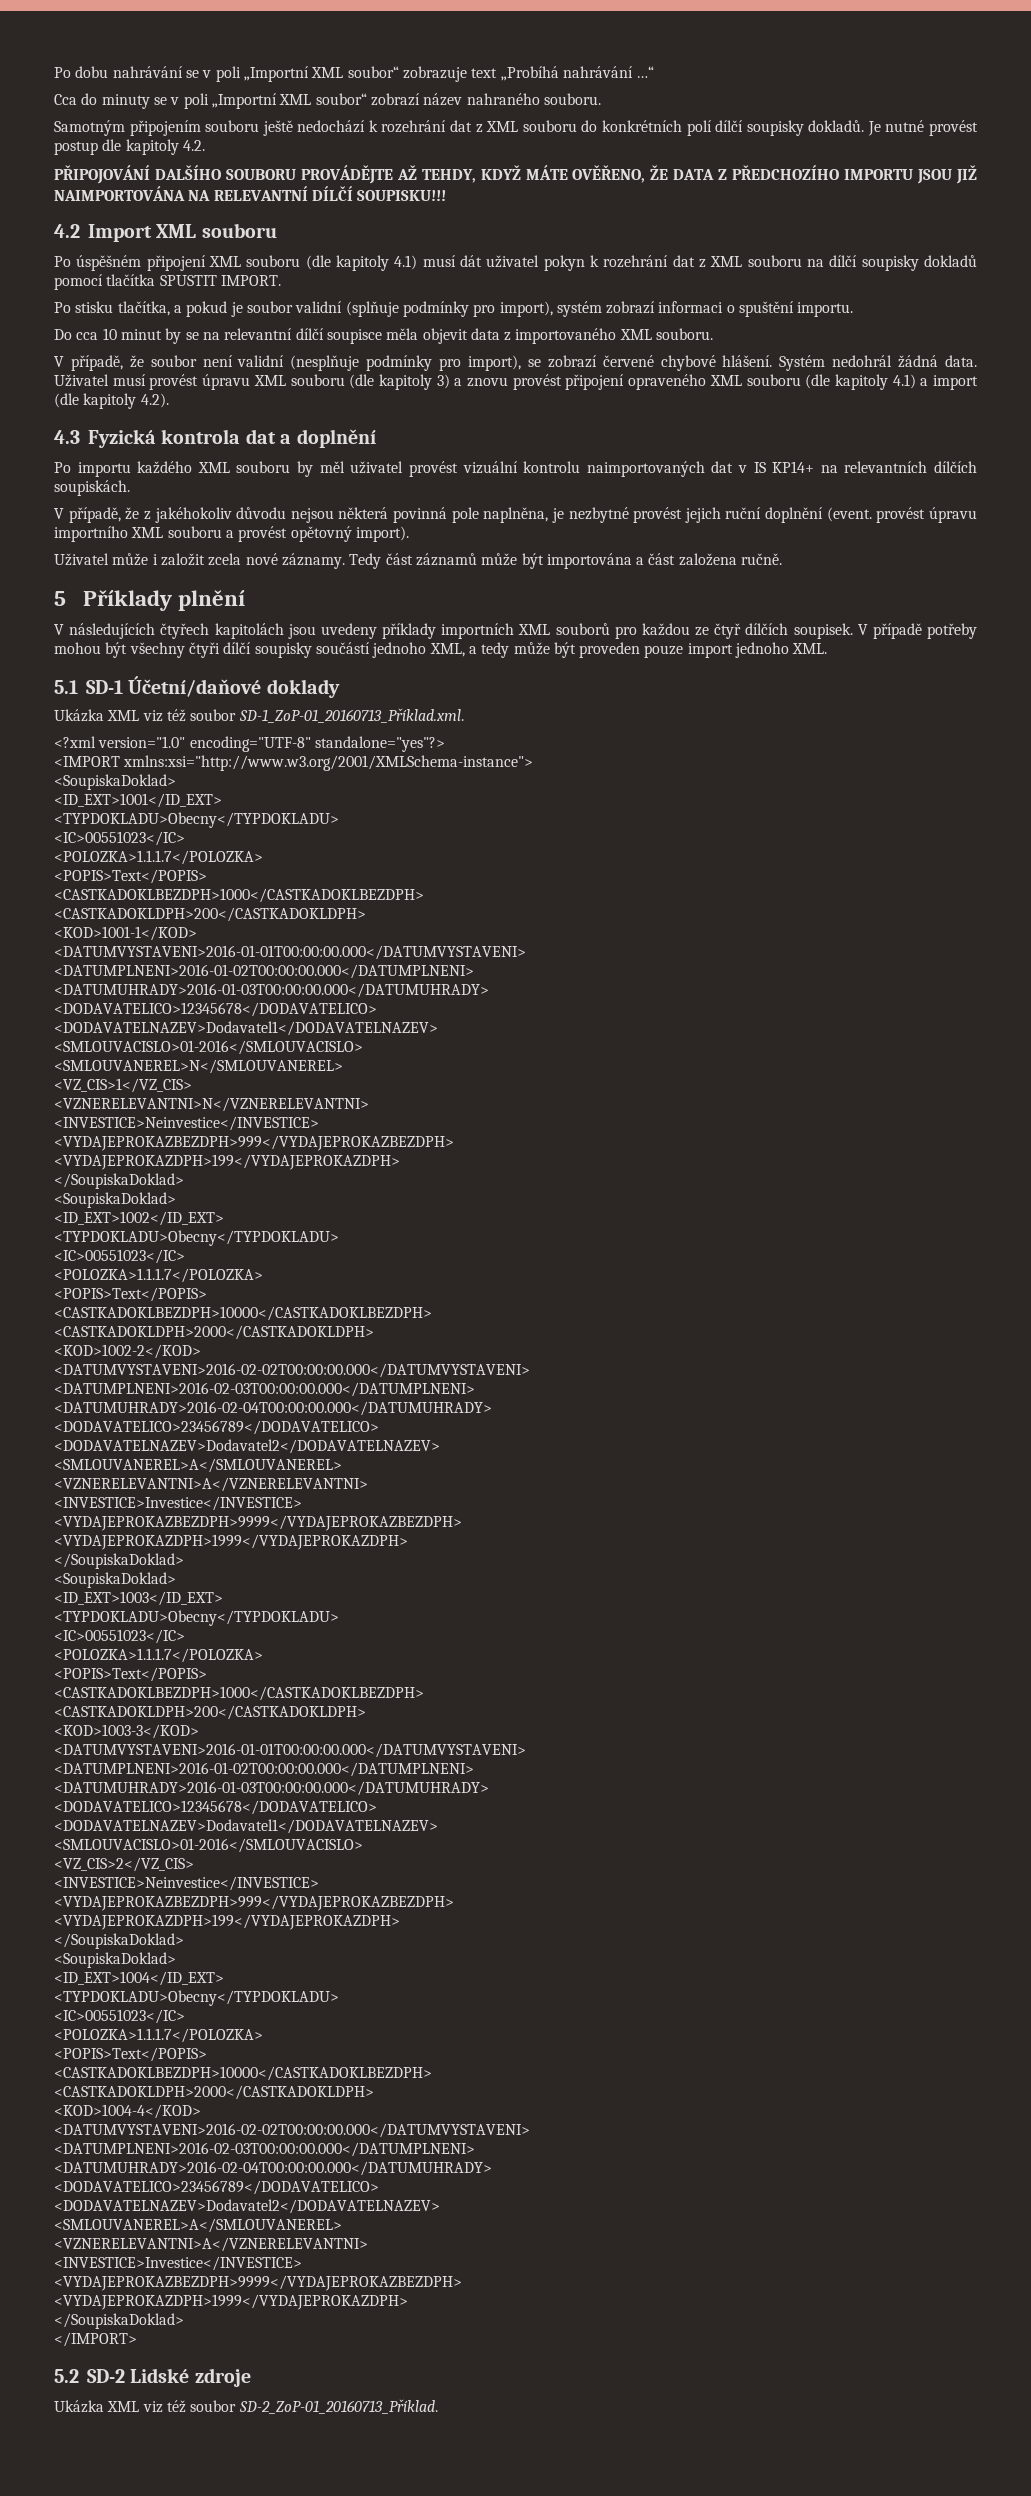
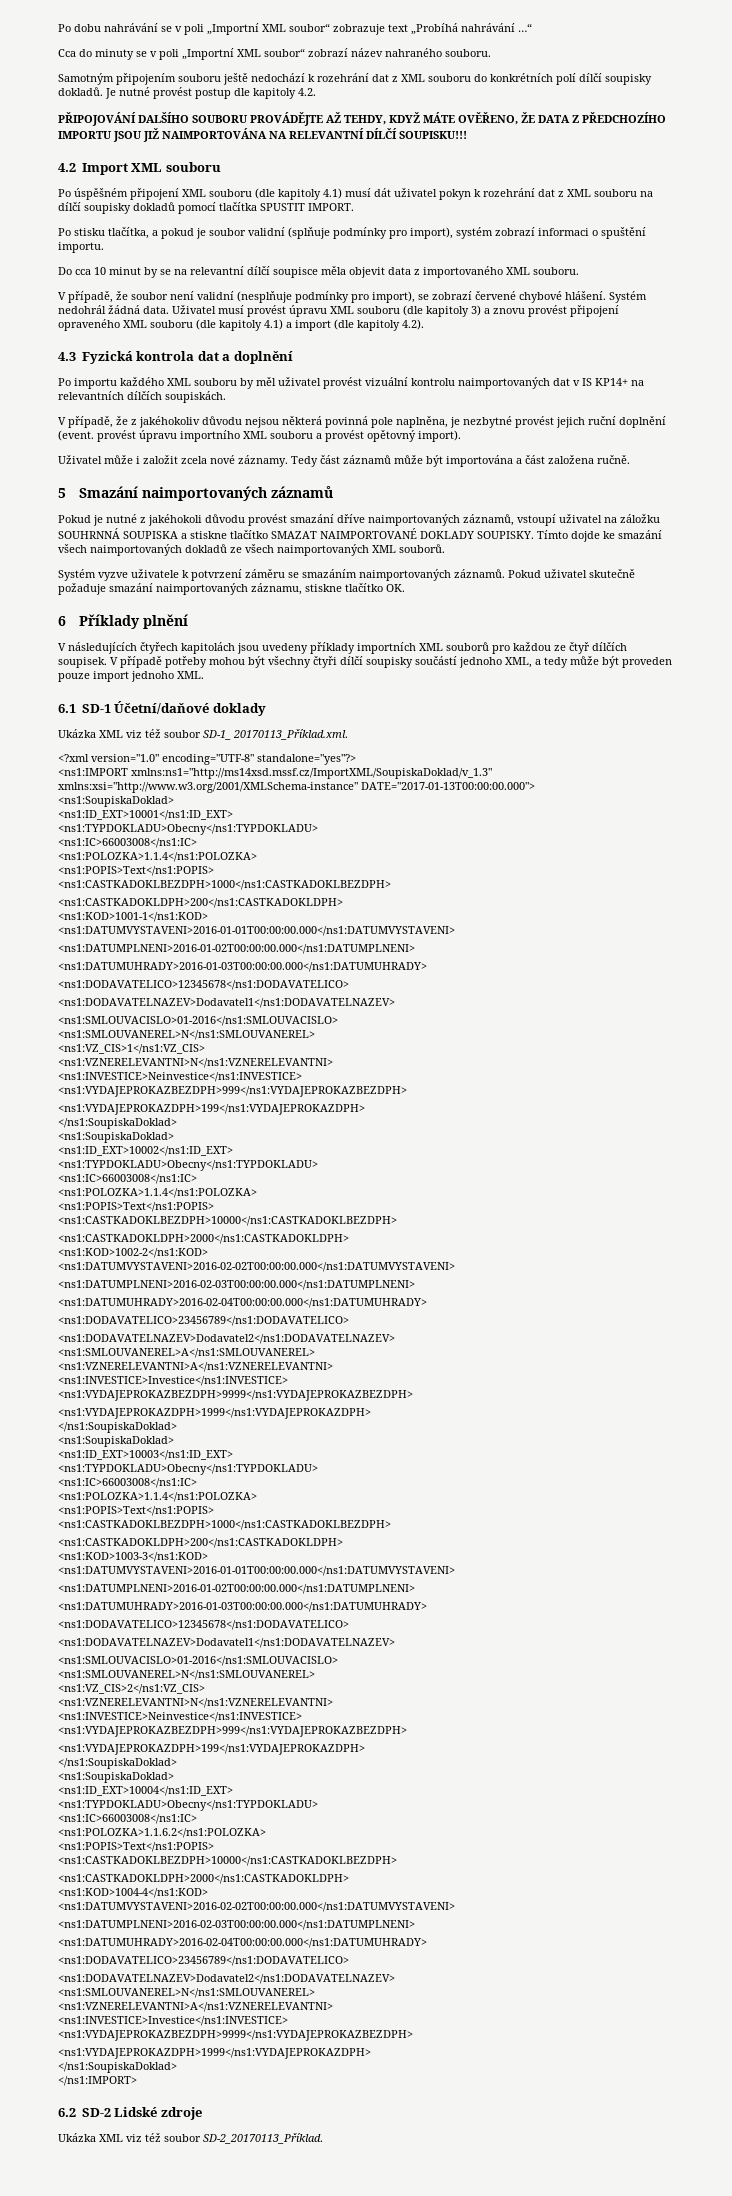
- 5 Příklady plnění
+ 5 Smazání naimportovaných záznamů
+ Pokud je nutné z jakéhokoli důvodu provést smazání dříve naimportovaných záznamů, vstoupí uživatel na záložku SOUHRNNÁ SOUPISKA a stiskne tlačítko SMAZAT NAIMPORTOVANÉ DOKLADY SOUPISKY. Tímto dojde ke smazání všech naimportovaných dokladů ze všech naimportovaných XML souborů.
+ Systém vyzve uživatele k potvrzení záměru se smazáním naimportovaných záznamů. Pokud uživatel skutečně požaduje smazání naimportovaných záznamu, stiskne tlačítko OK.
+ 6 Příklady plnění
- 5.1 SD-1 Účetní/daňové doklady
+ 6.1 SD-1 Účetní/daňové doklady
- Ukázka XML viz též soubor SD-1_ZoP-01_20160713_Příklad.xml.
+ Ukázka XML viz též soubor SD-1_ 20170113_Příklad.xml.
- <IMPORT xmlns:xsi="http://www.w3.org/2001/XMLSchema-instance">
- <SoupiskaDoklad>
- <ID_EXT>1001</ID_EXT>
- <TYPDOKLADU>Obecny</TYPDOKLADU>
- <IC>00551023</IC>
- <POLOZKA>1.1.1.7</POLOZKA>
- <POPIS>Text</POPIS>
- <CASTKADOKLBEZDPH>1000</CASTKADOKLBEZDPH>
- <CASTKADOKLDPH>200</CASTKADOKLDPH>
- <KOD>1001-1</KOD>
- <DATUMVYSTAVENI>2016-01-01T00:00:00.000</DATUMVYSTAVENI>
- <DATUMPLNENI>2016-01-02T00:00:00.000</DATUMPLNENI>
- <DATUMUHRADY>2016-01-03T00:00:00.000</DATUMUHRADY>
- <DODAVATELICO>12345678</DODAVATELICO>
- <DODAVATELNAZEV>Dodavatel1</DODAVATELNAZEV>
- <SMLOUVACISLO>01-2016</SMLOUVACISLO>
- <SMLOUVANEREL>N</SMLOUVANEREL>
- <VZ_CIS>1</VZ_CIS>
- <VZNERELEVANTNI>N</VZNERELEVANTNI>
- <INVESTICE>Neinvestice</INVESTICE>
- <VYDAJEPROKAZBEZDPH>999</VYDAJEPROKAZBEZDPH>
- <VYDAJEPROKAZDPH>199</VYDAJEPROKAZDPH>
- </SoupiskaDoklad>
- <SoupiskaDoklad>
- <ID_EXT>1002</ID_EXT>
- <TYPDOKLADU>Obecny</TYPDOKLADU>
- <IC>00551023</IC>
- <POLOZKA>1.1.1.7</POLOZKA>
- <POPIS>Text</POPIS>
- <CASTKADOKLBEZDPH>10000</CASTKADOKLBEZDPH>
- <CASTKADOKLDPH>2000</CASTKADOKLDPH>
- <KOD>1002-2</KOD>
- <DATUMVYSTAVENI>2016-02-02T00:00:00.000</DATUMVYSTAVENI>
- <DATUMPLNENI>2016-02-03T00:00:00.000</DATUMPLNENI>
- <DATUMUHRADY>2016-02-04T00:00:00.000</DATUMUHRADY>
- <DODAVATELICO>23456789</DODAVATELICO>
- <DODAVATELNAZEV>Dodavatel2</DODAVATELNAZEV>
- <SMLOUVANEREL>A</SMLOUVANEREL>
- <VZNERELEVANTNI>A</VZNERELEVANTNI>
- <INVESTICE>Investice</INVESTICE>
- <VYDAJEPROKAZBEZDPH>9999</VYDAJEPROKAZBEZDPH>
- <VYDAJEPROKAZDPH>1999</VYDAJEPROKAZDPH>
- </SoupiskaDoklad>
- <SoupiskaDoklad>
- <ID_EXT>1003</ID_EXT>
- <TYPDOKLADU>Obecny</TYPDOKLADU>
- <IC>00551023</IC>
- <POLOZKA>1.1.1.7</POLOZKA>
- <POPIS>Text</POPIS>
- <CASTKADOKLBEZDPH>1000</CASTKADOKLBEZDPH>
- <CASTKADOKLDPH>200</CASTKADOKLDPH>
- <KOD>1003-3</KOD>
- <DATUMVYSTAVENI>2016-01-01T00:00:00.000</DATUMVYSTAVENI>
- <DATUMPLNENI>2016-01-02T00:00:00.000</DATUMPLNENI>
- <DATUMUHRADY>2016-01-03T00:00:00.000</DATUMUHRADY>
- <DODAVATELICO>12345678</DODAVATELICO>
- <DODAVATELNAZEV>Dodavatel1</DODAVATELNAZEV>
- <SMLOUVACISLO>01-2016</SMLOUVACISLO>
- <VZ_CIS>2</VZ_CIS>
- <INVESTICE>Neinvestice</INVESTICE>
- <VYDAJEPROKAZBEZDPH>999</VYDAJEPROKAZBEZDPH>
- <VYDAJEPROKAZDPH>199</VYDAJEPROKAZDPH>
- </SoupiskaDoklad>
- <SoupiskaDoklad>
- <ID_EXT>1004</ID_EXT>
- <TYPDOKLADU>Obecny</TYPDOKLADU>
- <IC>00551023</IC>
- <POLOZKA>1.1.1.7</POLOZKA>
- <POPIS>Text</POPIS>
- <CASTKADOKLBEZDPH>10000</CASTKADOKLBEZDPH>
- <CASTKADOKLDPH>2000</CASTKADOKLDPH>
- <KOD>1004-4</KOD>
- <DATUMVYSTAVENI>2016-02-02T00:00:00.000</DATUMVYSTAVENI>
- <DATUMPLNENI>2016-02-03T00:00:00.000</DATUMPLNENI>
- <DATUMUHRADY>2016-02-04T00:00:00.000</DATUMUHRADY>
- <DODAVATELICO>23456789</DODAVATELICO>
- <DODAVATELNAZEV>Dodavatel2</DODAVATELNAZEV>
- <SMLOUVANEREL>A</SMLOUVANEREL>
- <VZNERELEVANTNI>A</VZNERELEVANTNI>
- <INVESTICE>Investice</INVESTICE>
- <VYDAJEPROKAZBEZDPH>9999</VYDAJEPROKAZBEZDPH>
- <VYDAJEPROKAZDPH>1999</VYDAJEPROKAZDPH>
- </SoupiskaDoklad>
- </IMPORT>
- 5.2 SD-2 Lidské zdroje
+ <ns1:IMPORT xmlns:ns1="http://ms14xsd.mssf.cz/ImportXML/SoupiskaDoklad/v_1.3" xmlns:xsi="http://www.w3.org/2001/XMLSchema-instance" DATE="2017-01-13T00:00:00.000">
+ <ns1:SoupiskaDoklad>
+ <ns1:ID_EXT>10001</ns1:ID_EXT>
+ <ns1:TYPDOKLADU>Obecny</ns1:TYPDOKLADU>
+ <ns1:IC>66003008</ns1:IC>
+ <ns1:POLOZKA>1.1.4</ns1:POLOZKA>
+ <ns1:POPIS>Text</ns1:POPIS>
+ <ns1:CASTKADOKLBEZDPH>1000</ns1:CASTKADOKLBEZDPH>
+ <ns1:CASTKADOKLDPH>200</ns1:CASTKADOKLDPH>
+ <ns1:KOD>1001-1</ns1:KOD>
+ <ns1:DATUMVYSTAVENI>2016-01-01T00:00:00.000</ns1:DATUMVYSTAVENI>
+ <ns1:DATUMPLNENI>2016-01-02T00:00:00.000</ns1:DATUMPLNENI>
+ <ns1:DATUMUHRADY>2016-01-03T00:00:00.000</ns1:DATUMUHRADY>
+ <ns1:DODAVATELICO>12345678</ns1:DODAVATELICO>
+ <ns1:DODAVATELNAZEV>Dodavatel1</ns1:DODAVATELNAZEV>
+ <ns1:SMLOUVACISLO>01-2016</ns1:SMLOUVACISLO>
+ <ns1:SMLOUVANEREL>N</ns1:SMLOUVANEREL>
+ <ns1:VZ_CIS>1</ns1:VZ_CIS>
+ <ns1:VZNERELEVANTNI>N</ns1:VZNERELEVANTNI>
+ <ns1:INVESTICE>Neinvestice</ns1:INVESTICE>
+ <ns1:VYDAJEPROKAZBEZDPH>999</ns1:VYDAJEPROKAZBEZDPH>
+ <ns1:VYDAJEPROKAZDPH>199</ns1:VYDAJEPROKAZDPH>
+ </ns1:SoupiskaDoklad>
+ <ns1:SoupiskaDoklad>
+ <ns1:ID_EXT>10002</ns1:ID_EXT>
+ <ns1:TYPDOKLADU>Obecny</ns1:TYPDOKLADU>
+ <ns1:IC>66003008</ns1:IC>
+ <ns1:POLOZKA>1.1.4</ns1:POLOZKA>
+ <ns1:POPIS>Text</ns1:POPIS>
+ <ns1:CASTKADOKLBEZDPH>10000</ns1:CASTKADOKLBEZDPH>
+ <ns1:CASTKADOKLDPH>2000</ns1:CASTKADOKLDPH>
+ <ns1:KOD>1002-2</ns1:KOD>
+ <ns1:DATUMVYSTAVENI>2016-02-02T00:00:00.000</ns1:DATUMVYSTAVENI>
+ <ns1:DATUMPLNENI>2016-02-03T00:00:00.000</ns1:DATUMPLNENI>
+ <ns1:DATUMUHRADY>2016-02-04T00:00:00.000</ns1:DATUMUHRADY>
+ <ns1:DODAVATELICO>23456789</ns1:DODAVATELICO>
+ <ns1:DODAVATELNAZEV>Dodavatel2</ns1:DODAVATELNAZEV>
+ <ns1:SMLOUVANEREL>A</ns1:SMLOUVANEREL>
+ <ns1:VZNERELEVANTNI>A</ns1:VZNERELEVANTNI>
+ <ns1:INVESTICE>Investice</ns1:INVESTICE>
+ <ns1:VYDAJEPROKAZBEZDPH>9999</ns1:VYDAJEPROKAZBEZDPH>
+ <ns1:VYDAJEPROKAZDPH>1999</ns1:VYDAJEPROKAZDPH>
+ </ns1:SoupiskaDoklad>
+ <ns1:SoupiskaDoklad>
+ <ns1:ID_EXT>10003</ns1:ID_EXT>
+ <ns1:TYPDOKLADU>Obecny</ns1:TYPDOKLADU>
+ <ns1:IC>66003008</ns1:IC>
+ <ns1:POLOZKA>1.1.4</ns1:POLOZKA>
+ <ns1:POPIS>Text</ns1:POPIS>
+ <ns1:CASTKADOKLBEZDPH>1000</ns1:CASTKADOKLBEZDPH>
+ <ns1:CASTKADOKLDPH>200</ns1:CASTKADOKLDPH>
+ <ns1:KOD>1003-3</ns1:KOD>
+ <ns1:DATUMVYSTAVENI>2016-01-01T00:00:00.000</ns1:DATUMVYSTAVENI>
+ <ns1:DATUMPLNENI>2016-01-02T00:00:00.000</ns1:DATUMPLNENI>
+ <ns1:DATUMUHRADY>2016-01-03T00:00:00.000</ns1:DATUMUHRADY>
+ <ns1:DODAVATELICO>12345678</ns1:DODAVATELICO>
+ <ns1:DODAVATELNAZEV>Dodavatel1</ns1:DODAVATELNAZEV>
+ <ns1:SMLOUVACISLO>01-2016</ns1:SMLOUVACISLO>
+ <ns1:SMLOUVANEREL>N</ns1:SMLOUVANEREL>
+ <ns1:VZ_CIS>2</ns1:VZ_CIS>
+ <ns1:VZNERELEVANTNI>N</ns1:VZNERELEVANTNI>
+ <ns1:INVESTICE>Neinvestice</ns1:INVESTICE>
+ <ns1:VYDAJEPROKAZBEZDPH>999</ns1:VYDAJEPROKAZBEZDPH>
+ <ns1:VYDAJEPROKAZDPH>199</ns1:VYDAJEPROKAZDPH>
+ </ns1:SoupiskaDoklad>
+ <ns1:SoupiskaDoklad>
+ <ns1:ID_EXT>10004</ns1:ID_EXT>
+ <ns1:TYPDOKLADU>Obecny</ns1:TYPDOKLADU>
+ <ns1:IC>66003008</ns1:IC>
+ <ns1:POLOZKA>1.1.6.2</ns1:POLOZKA>
+ <ns1:POPIS>Text</ns1:POPIS>
+ <ns1:CASTKADOKLBEZDPH>10000</ns1:CASTKADOKLBEZDPH>
+ <ns1:CASTKADOKLDPH>2000</ns1:CASTKADOKLDPH>
+ <ns1:KOD>1004-4</ns1:KOD>
+ <ns1:DATUMVYSTAVENI>2016-02-02T00:00:00.000</ns1:DATUMVYSTAVENI>
+ <ns1:DATUMPLNENI>2016-02-03T00:00:00.000</ns1:DATUMPLNENI>
+ <ns1:DATUMUHRADY>2016-02-04T00:00:00.000</ns1:DATUMUHRADY>
+ <ns1:DODAVATELICO>23456789</ns1:DODAVATELICO>
+ <ns1:DODAVATELNAZEV>Dodavatel2</ns1:DODAVATELNAZEV>
+ <ns1:SMLOUVANEREL>N</ns1:SMLOUVANEREL>
+ <ns1:VZNERELEVANTNI>A</ns1:VZNERELEVANTNI>
+ <ns1:INVESTICE>Investice</ns1:INVESTICE>
+ <ns1:VYDAJEPROKAZBEZDPH>9999</ns1:VYDAJEPROKAZBEZDPH>
+ <ns1:VYDAJEPROKAZDPH>1999</ns1:VYDAJEPROKAZDPH>
+ </ns1:SoupiskaDoklad>
+ </ns1:IMPORT>
+ 6.2 SD-2 Lidské zdroje
- Ukázka XML viz též soubor SD-2_ZoP-01_20160713_Příklad.
+ Ukázka XML viz též soubor SD-2_20170113_Příklad.

